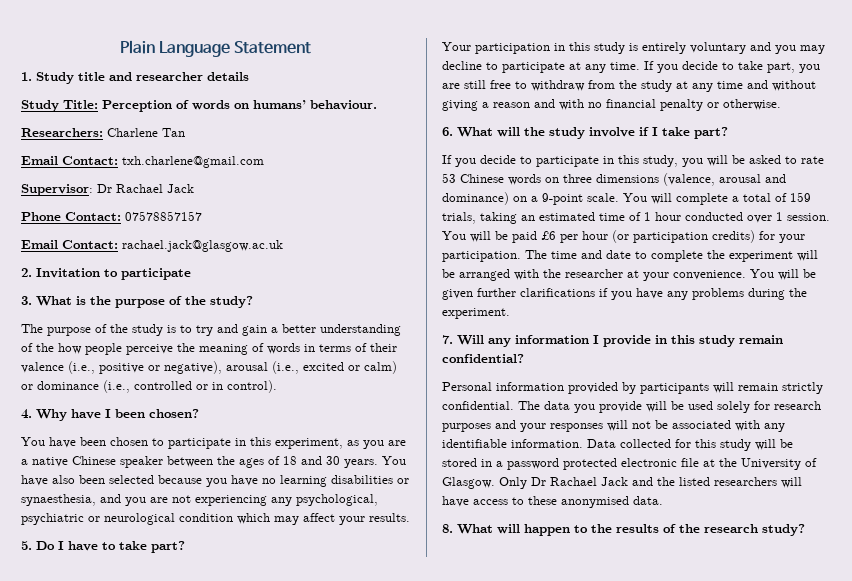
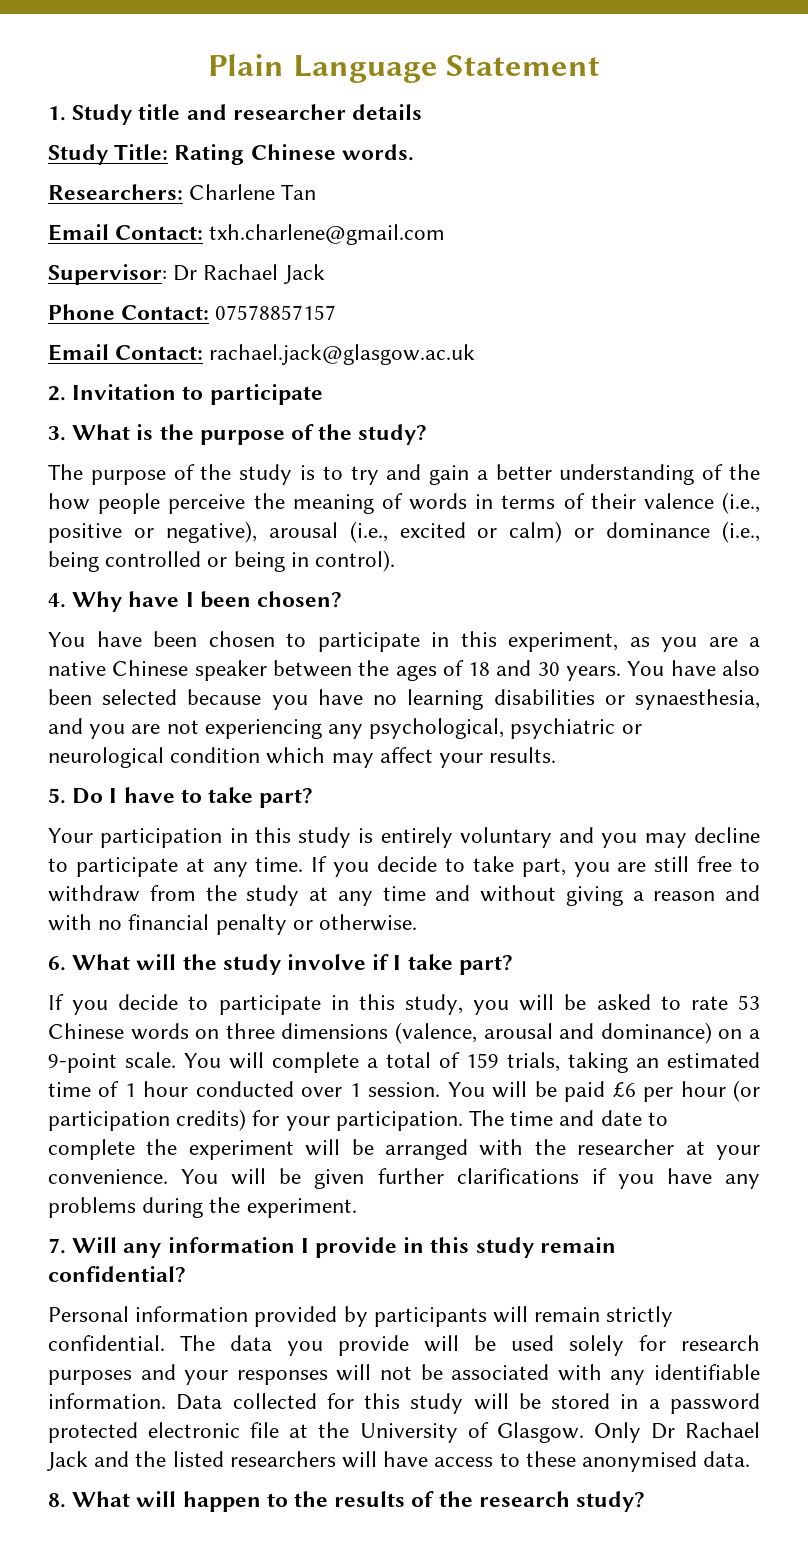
- Study Title: Perception of words on humans’ behaviour.
+ Study Title: Rating Chinese words.
- The purpose of the study is to try and gain a better understanding of the how people perceive the meaning of words in terms of their valence (i.e., positive or negative), arousal (i.e., excited or calm) or dominance (i.e., controlled or in control).
+ The purpose of the study is to try and gain a better understanding of the how people perceive the meaning of words in terms of their valence (i.e., positive or negative), arousal (i.e., excited or calm) or dominance (i.e., being controlled or being in control).

